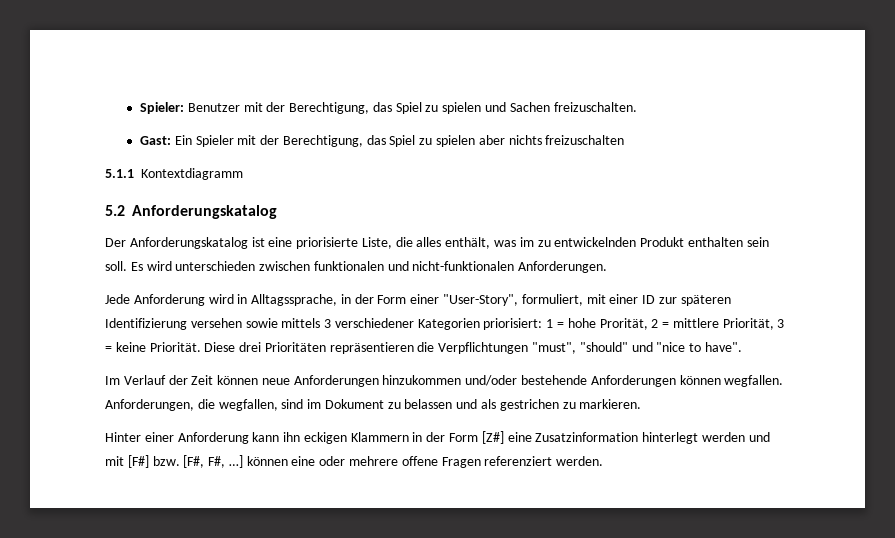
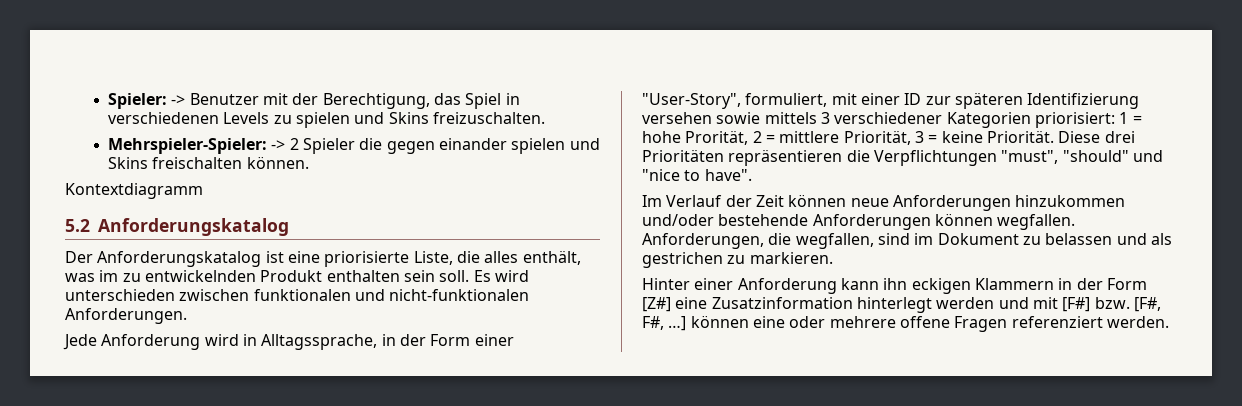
- Spieler: Benutzer mit der Berechtigung, das Spiel zu spielen und Sachen freizuschalten.
+ Spieler: -> Benutzer mit der Berechtigung, das Spiel in verschiedenen Levels zu spielen und Skins freizuschalten.
- Gast: Ein Spieler mit der Berechtigung, das Spiel zu spielen aber nichts freizuschalten
- 5.1.1 Kontextdiagramm
+ Mehrspieler-Spieler: -> 2 Spieler die gegen einander spielen und Skins freischalten können.
+ Kontextdiagramm

